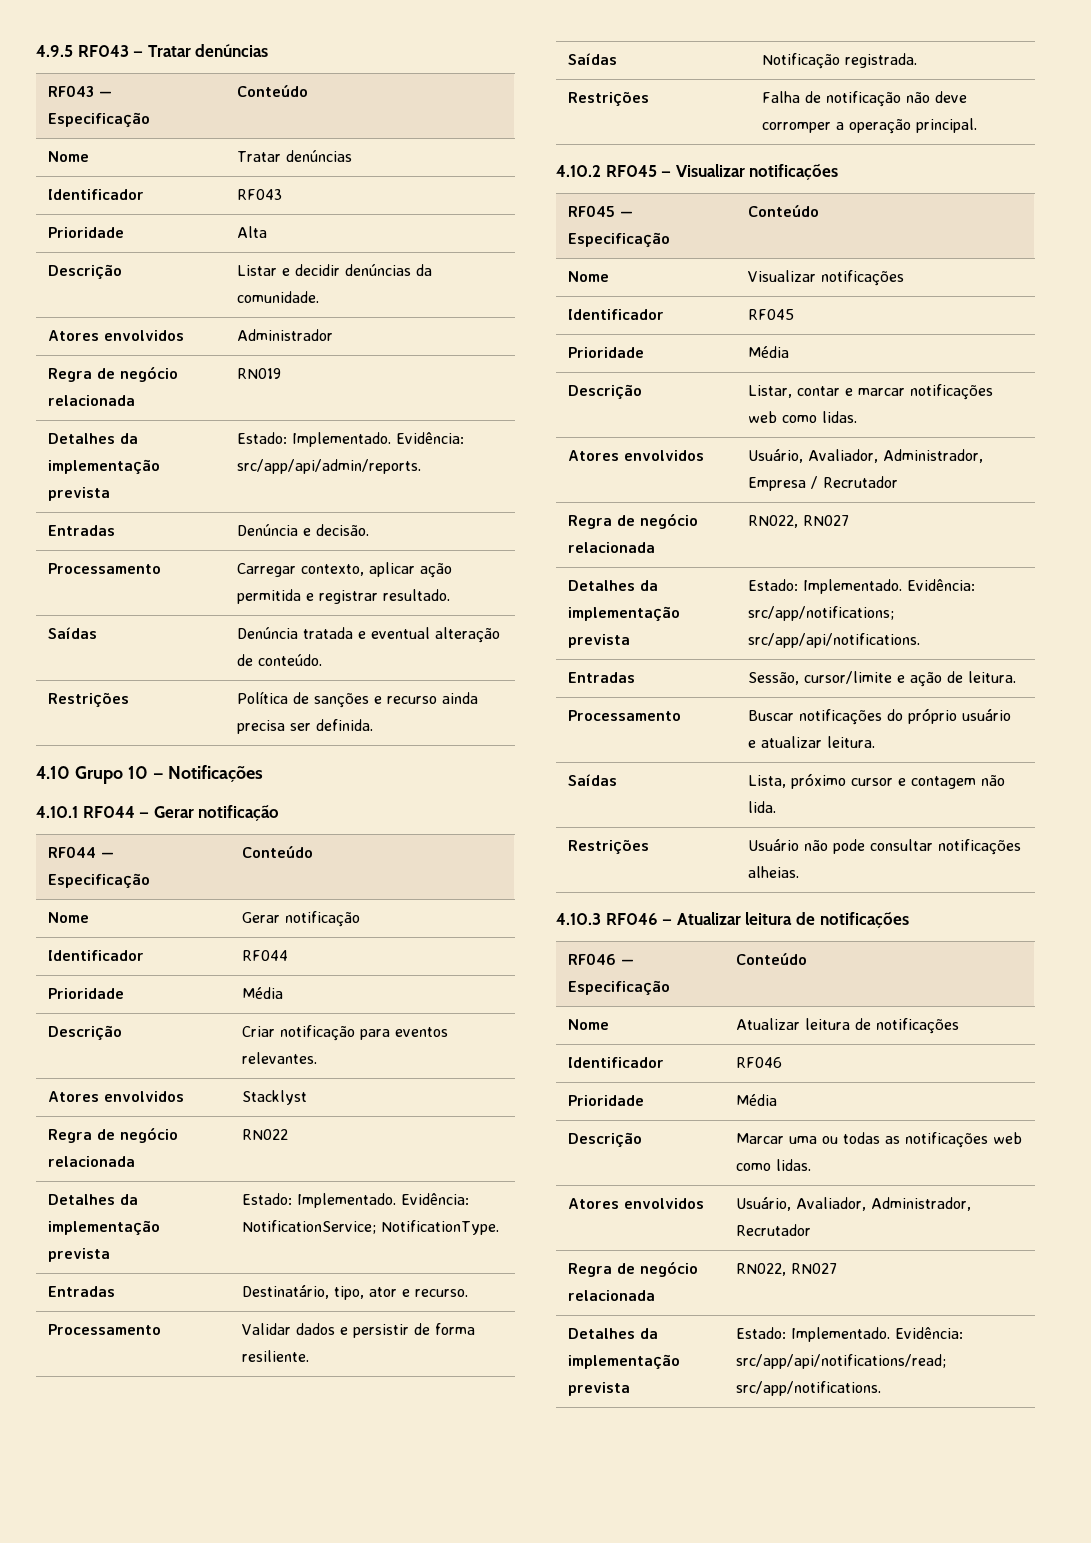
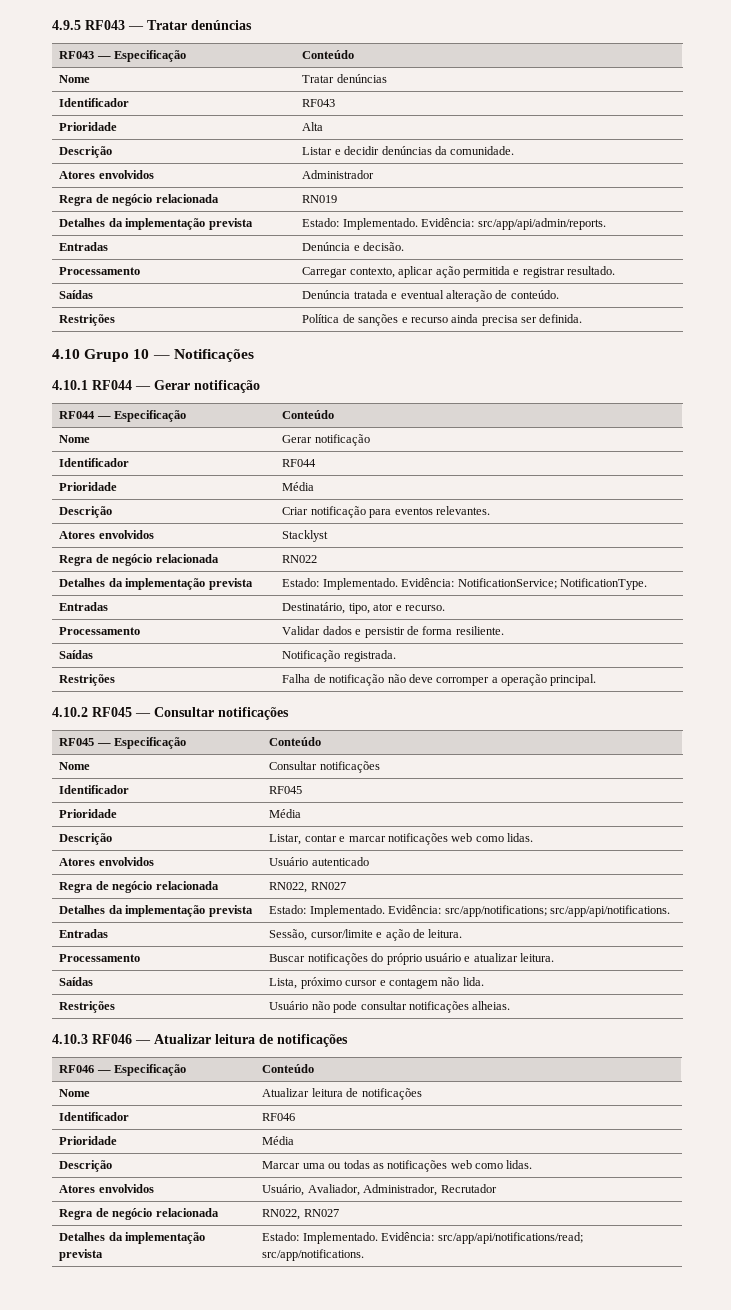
- 4.10.2 RF045 — Visualizar notificações
+ 4.10.2 RF045 — Consultar notificações
- Nome | Visualizar notificações
+ Nome | Consultar notificações
- Atores envolvidos | Usuário, Avaliador, Administrador, Empresa / Recrutador
+ Atores envolvidos | Usuário autenticado

